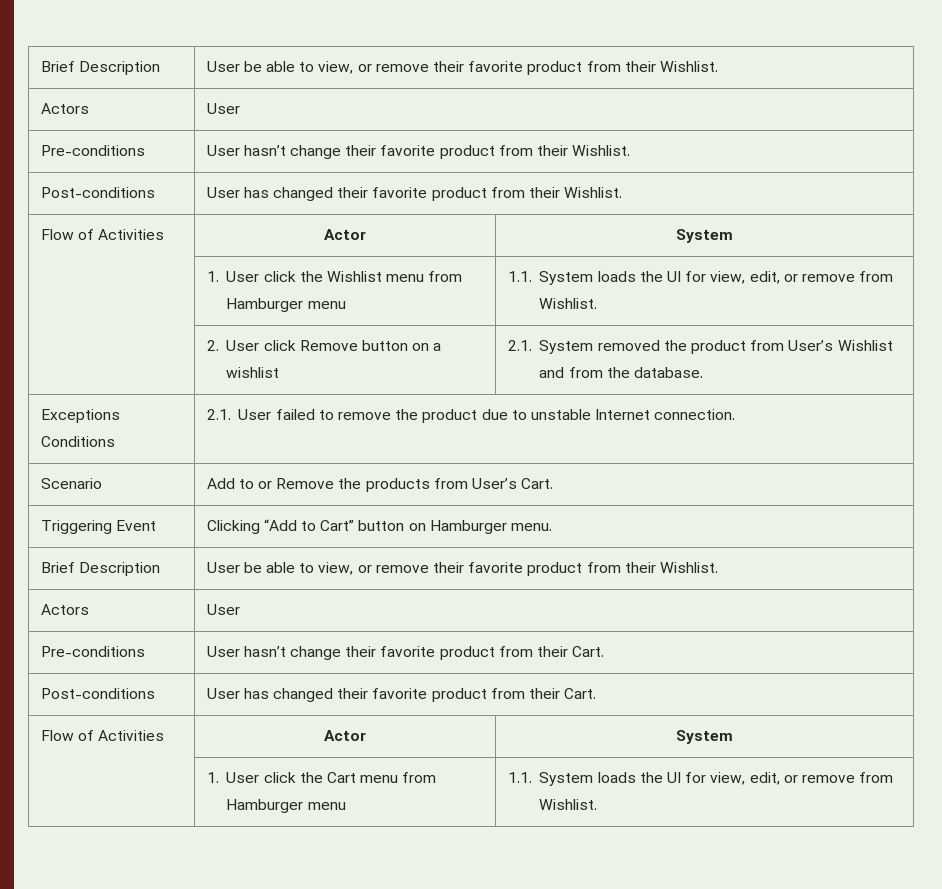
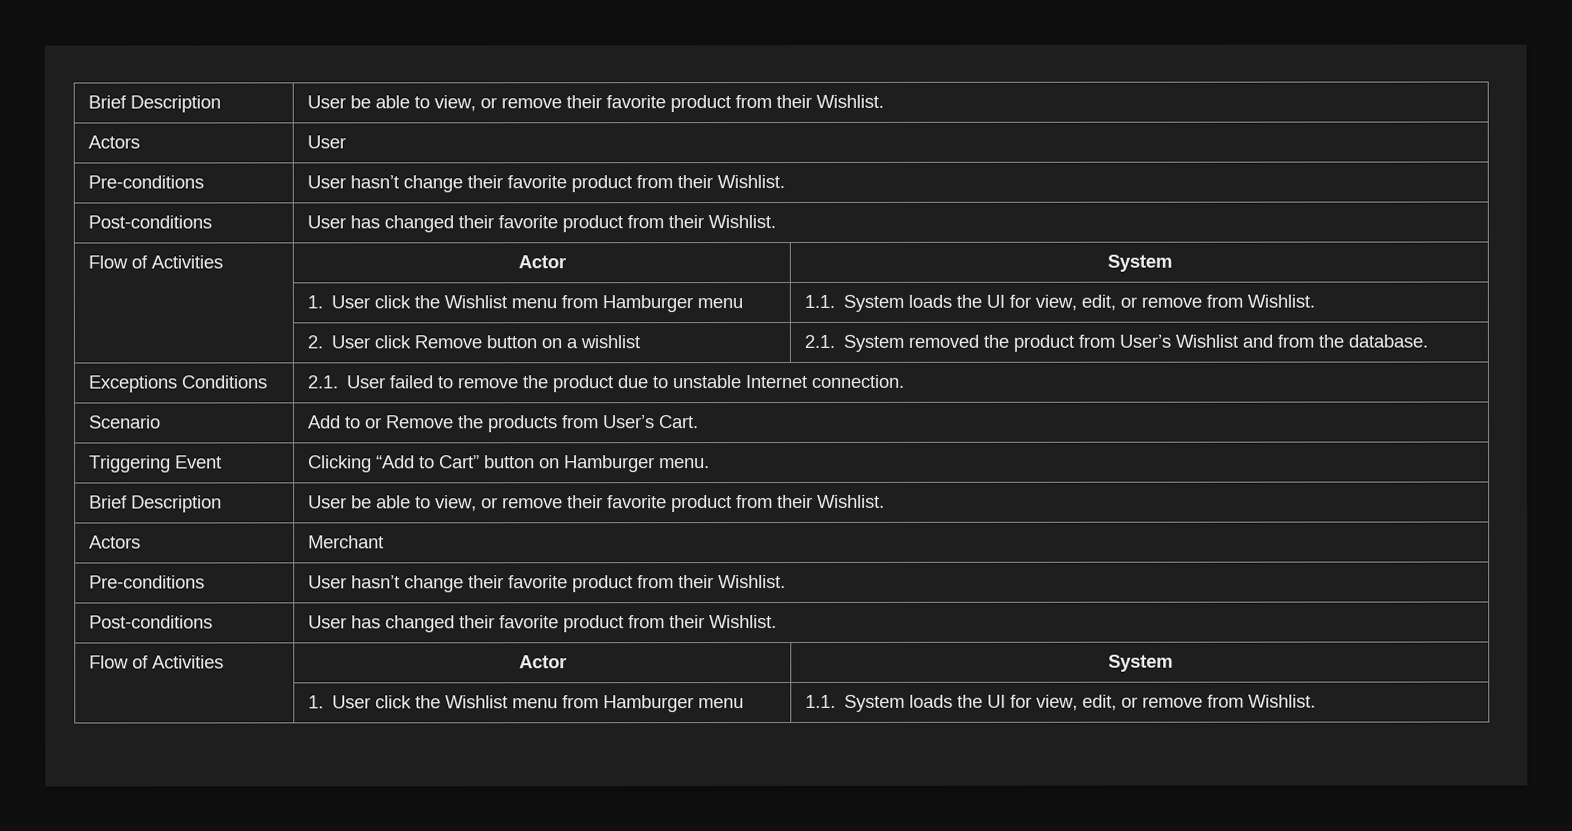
  Triggering Event | Clicking “Add to Cart” button on Hamburger menu.
  Brief Description | User be able to view, or remove their favorite product from their Wishlist.
- Actors | User
- Pre-conditions | User hasn’t change their favorite product from their Cart.
- Post-conditions | User has changed their favorite product from their Cart.
+ Actors | Merchant
+ Pre-conditions | User hasn’t change their favorite product from their Wishlist.
+ Post-conditions | User has changed their favorite product from their Wishlist.
  Flow of Activities | Actor | System
- | 1. User click the Cart menu from Hamburger menu | 1.1. System loads the UI for view, edit, or remove from Wishlist.
+ | 1. User click the Wishlist menu from Hamburger menu | 1.1. System loads the UI for view, edit, or remove from Wishlist.

